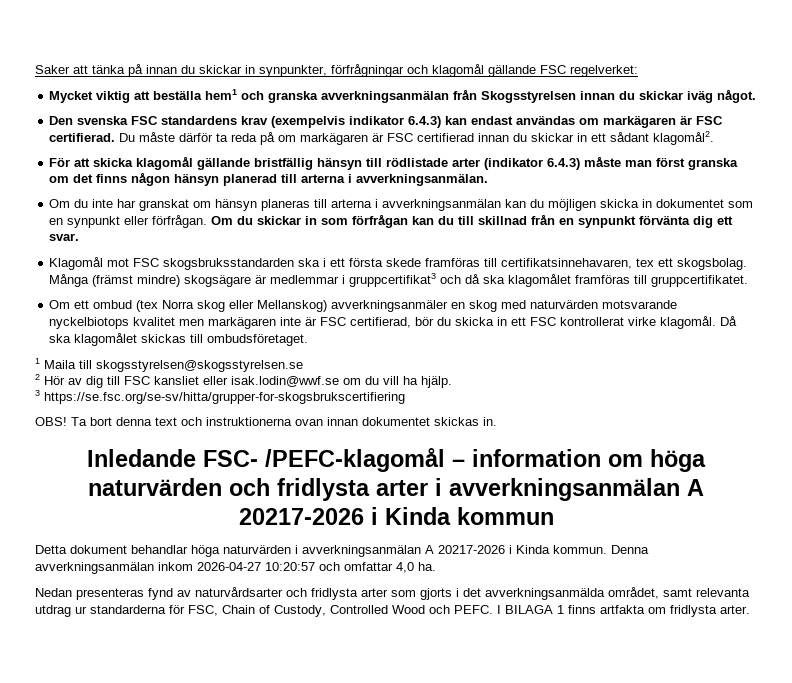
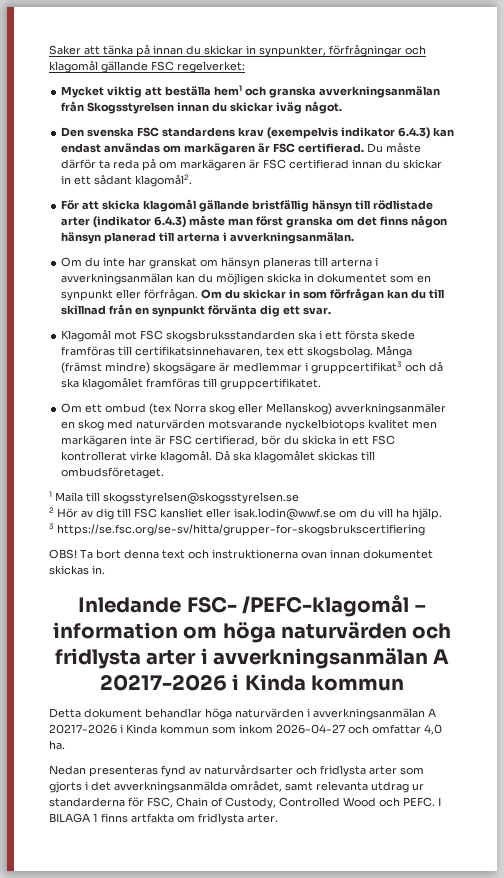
- Detta dokument behandlar höga naturvärden i avverkningsanmälan A 20217-2026 i Kinda kommun. Denna avverkningsanmälan inkom 2026-04-27 10:20:57 och omfattar 4,0 ha.
+ Detta dokument behandlar höga naturvärden i avverkningsanmälan A 20217-2026 i Kinda kommun som inkom 2026-04-27 och omfattar 4,0 ha.

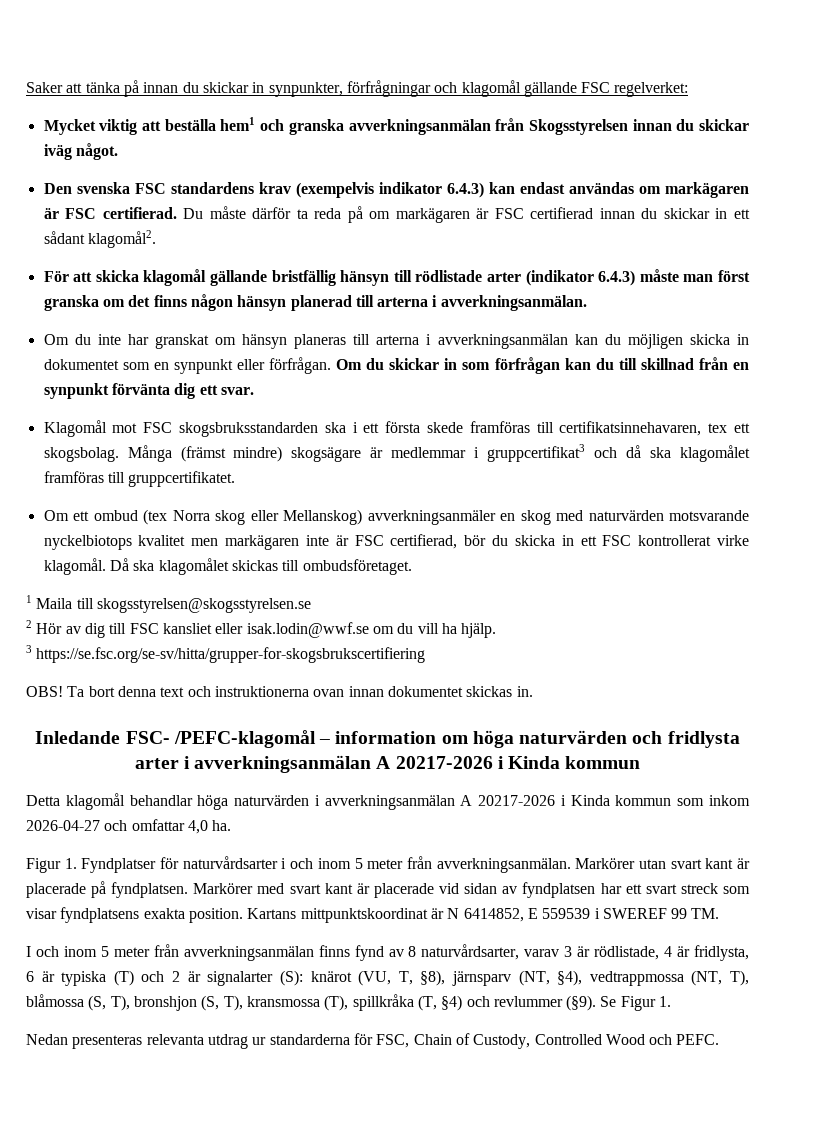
- Detta dokument behandlar höga naturvärden i avverkningsanmälan A 20217-2026 i Kinda kommun som inkom 2026-04-27 och omfattar 4,0 ha.
+ Detta klagomål behandlar höga naturvärden i avverkningsanmälan A 20217-2026 i Kinda kommun som inkom 2026-04-27 och omfattar 4,0 ha.
- Nedan presenteras fynd av naturvårdsarter och fridlysta arter som gjorts i det avverkningsanmälda området, samt relevanta utdrag ur standarderna för FSC, Chain of Custody, Controlled Wood och PEFC. I BILAGA 1 finns artfakta om fridlysta arter.
+ Figur 1. Fyndplatser för naturvårdsarter i och inom 5 meter från avverkningsanmälan. Markörer utan svart kant är placerade på fyndplatsen. Markörer med svart kant är placerade vid sidan av fyndplatsen har ett svart streck som visar fyndplatsens exakta position. Kartans mittpunktskoordinat är N 6414852, E 559539 i SWEREF 99 TM.
+ I och inom 5 meter från avverkningsanmälan finns fynd av 8 naturvårdsarter, varav 3 är rödlistade, 4 är fridlysta, 6 är typiska (T) och 2 är signalarter (S): knärot (VU, T, §8), järnsparv (NT, §4), vedtrappmossa (NT, T), blåmossa (S, T), bronshjon (S, T), kransmossa (T), spillkråka (T, §4) och revlummer (§9). Se Figur 1.
+ Nedan presenteras relevanta utdrag ur standarderna för FSC, Chain of Custody, Controlled Wood och PEFC.

